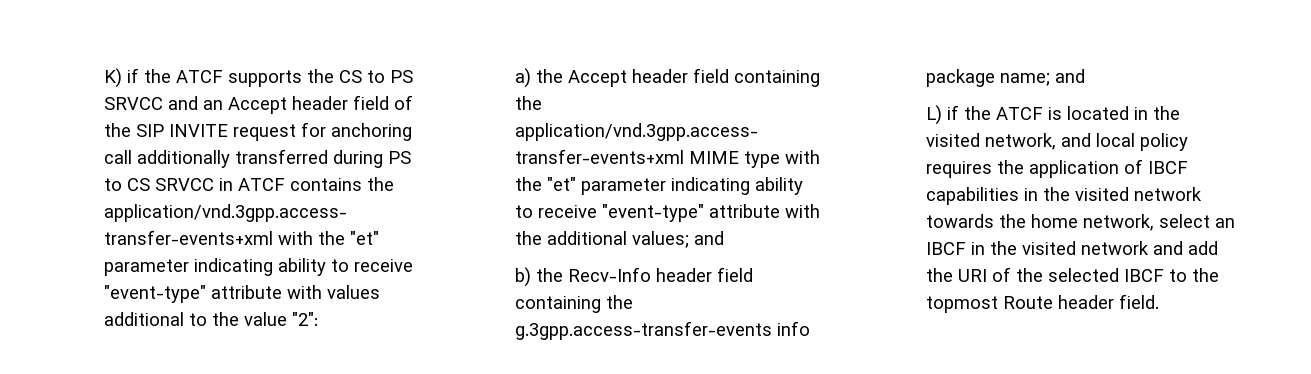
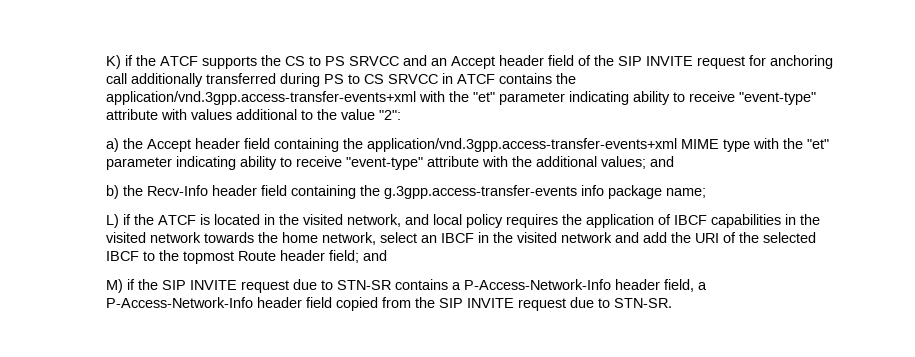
- b) the Recv-Info header field containing the g.3gpp.access-transfer-events info package name; and
+ b) the Recv-Info header field containing the g.3gpp.access-transfer-events info package name;
- L) if the ATCF is located in the visited network, and local policy requires the application of IBCF capabilities in the visited network towards the home network, select an IBCF in the visited network and add the URI of the selected IBCF to the topmost Route header field.
+ L) if the ATCF is located in the visited network, and local policy requires the application of IBCF capabilities in the visited network towards the home network, select an IBCF in the visited network and add the URI of the selected IBCF to the topmost Route header field; and
+ M) if the SIP INVITE request due to STN-SR contains a P-Access-Network-Info header field, a P-Access-Network-Info header field copied from the SIP INVITE request due to STN-SR.

